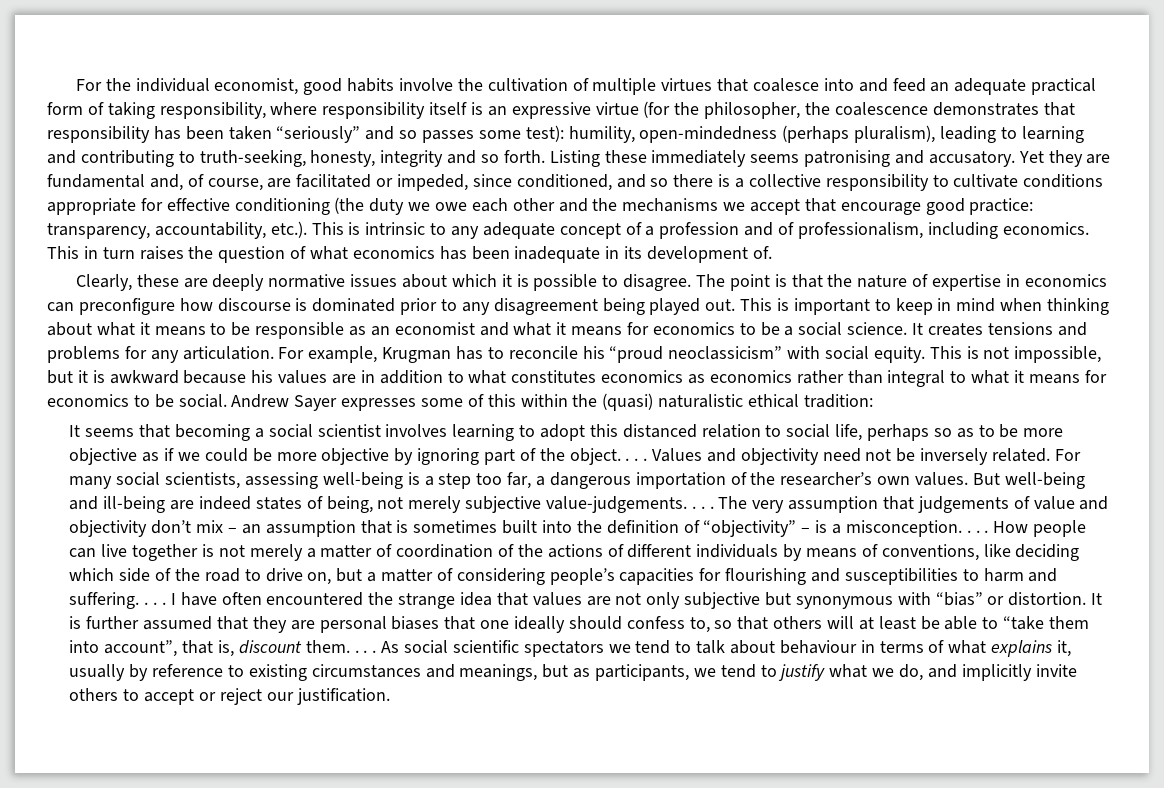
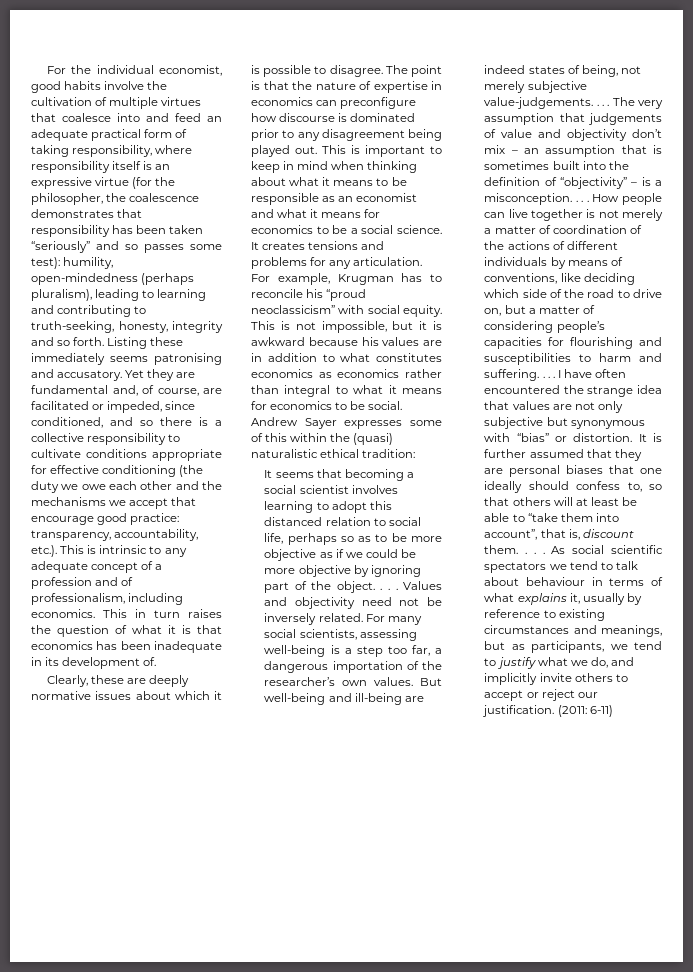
- This in turn raises the question of what economics has been inadequate in its development of.
+ This in turn raises the question of what it is that economics has been inadequate in its development of.
+ (2011: 6-11)

